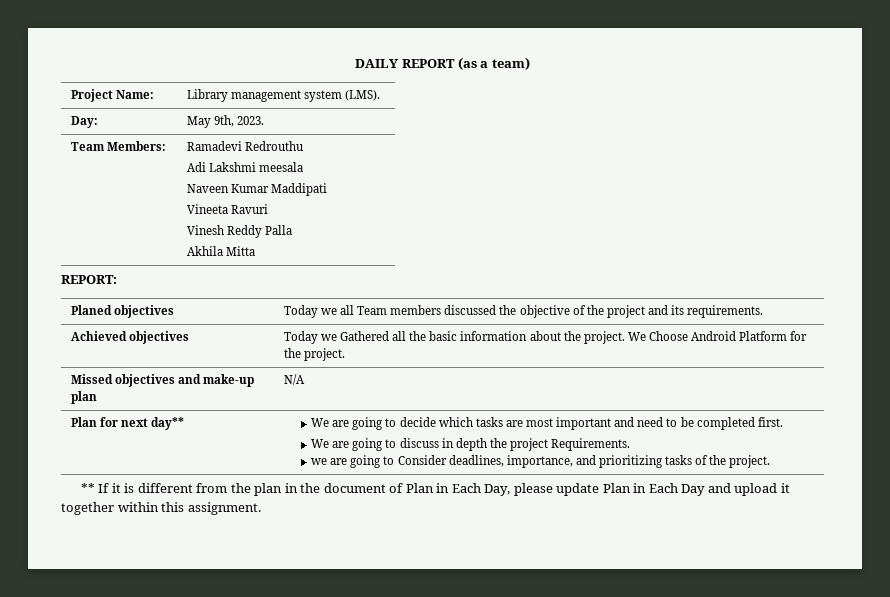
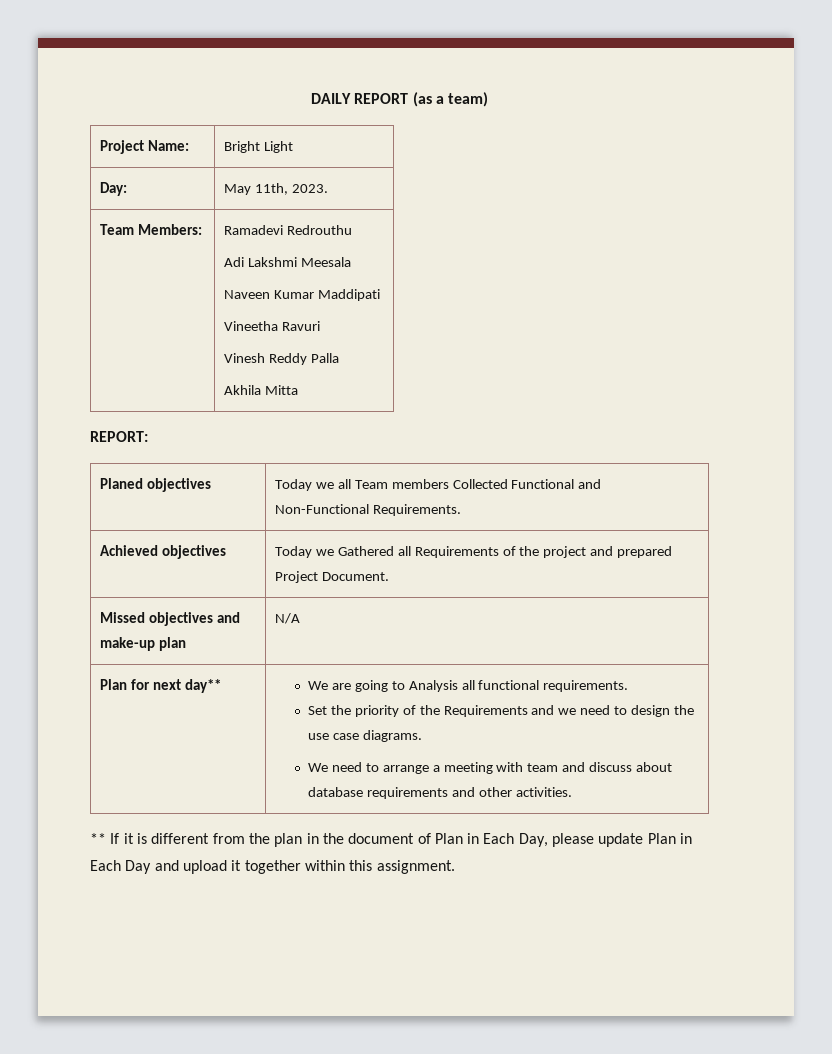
- Project Name: | Library management system (LMS).
+ Project Name: | Bright Light
- Day: | May 9th, 2023.
+ Day: | May 11th, 2023.
  Team Members: | Ramadevi Redrouthu
- Adi Lakshmi meesala
+ Adi Lakshmi Meesala
  Naveen Kumar Maddipati
- Vineeta Ravuri
+ Vineetha Ravuri
- Planed objectives | Today we all Team members discussed the objective of the project and its requirements.
+ Planed objectives | Today we all Team members Collected Functional and Non-Functional Requirements.
- Achieved objectives | Today we Gathered all the basic information about the project. We Choose Android Platform for the project.
+ Achieved objectives | Today we Gathered all Requirements of the project and prepared Project Document.
- We are going to decide which tasks are most important and need to be completed first.
- We are going to discuss in depth the project Requirements.
- we are going to Consider deadlines, importance, and prioritizing tasks of the project.
+ We are going to Analysis all functional requirements.
+ Set the priority of the Requirements and we need to design the use case diagrams.
+ We need to arrange a meeting with team and discuss about database requirements and other activities.

